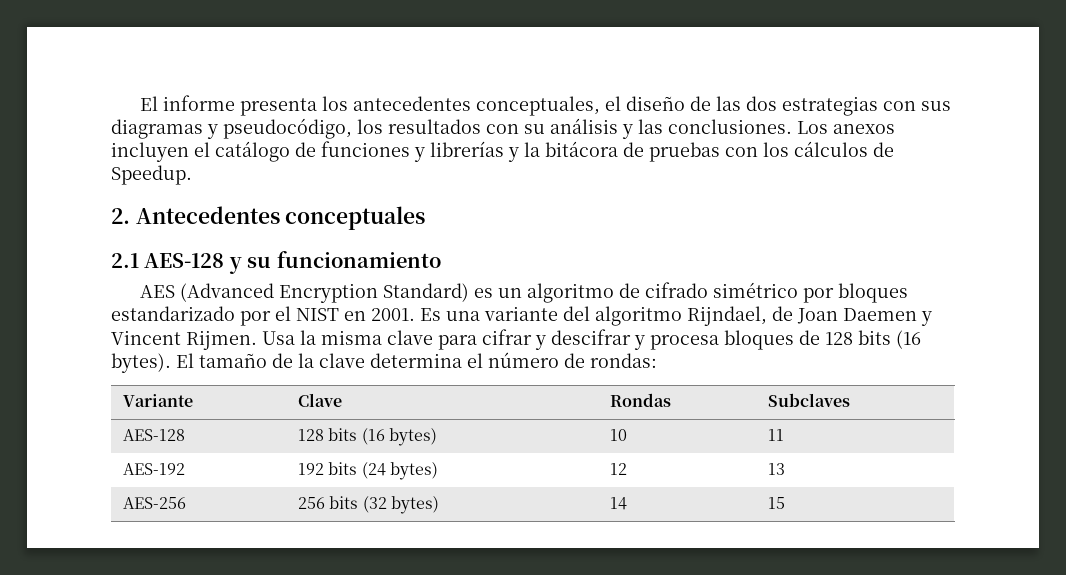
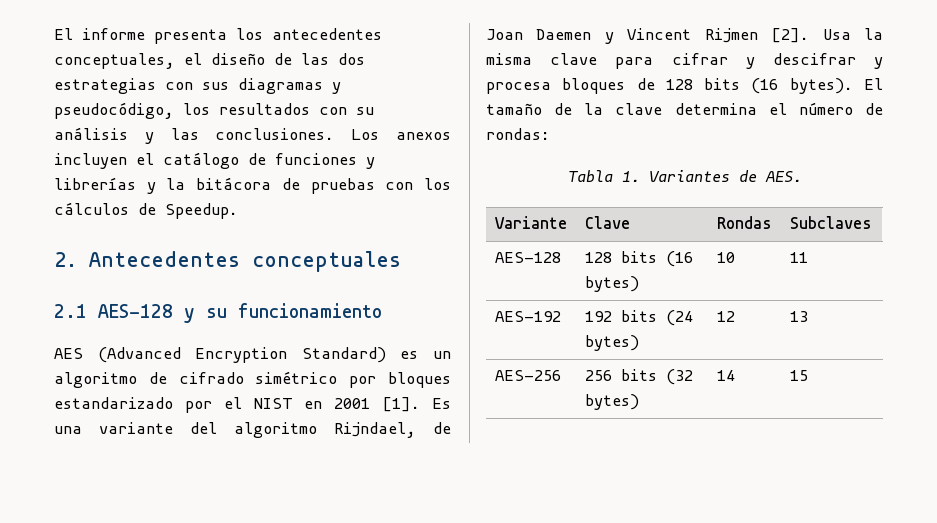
- AES (Advanced Encryption Standard) es un algoritmo de cifrado simétrico por bloques estandarizado por el NIST en 2001.
+ AES (Advanced Encryption Standard) es un algoritmo de cifrado simétrico por bloques estandarizado por el NIST en 2001 [1].
- Es una variante del algoritmo Rijndael, de Joan Daemen y Vincent Rijmen.
+ Es una variante del algoritmo Rijndael, de Joan Daemen y Vincent Rijmen [2].
+ Tabla 1. Variantes de AES.

